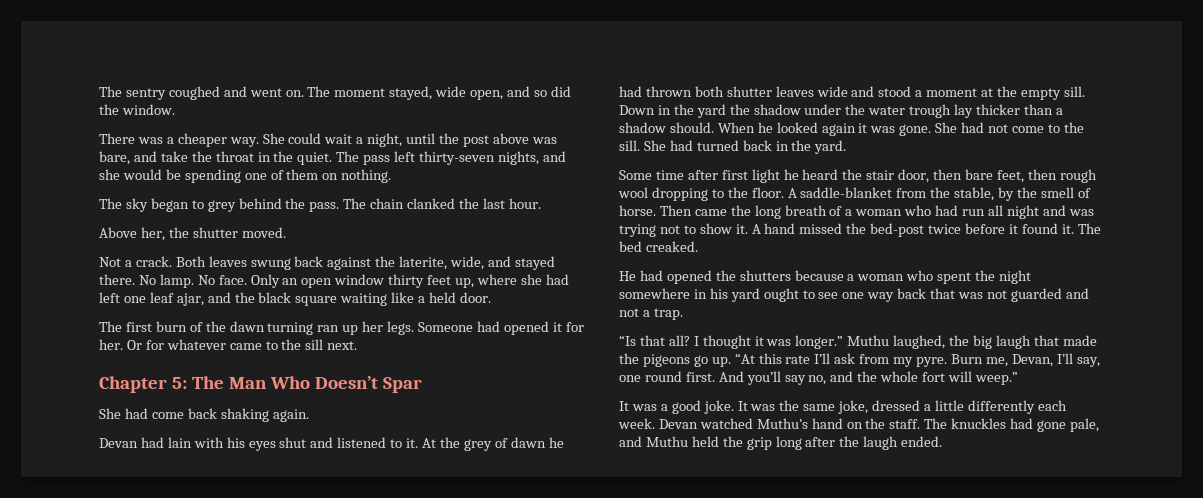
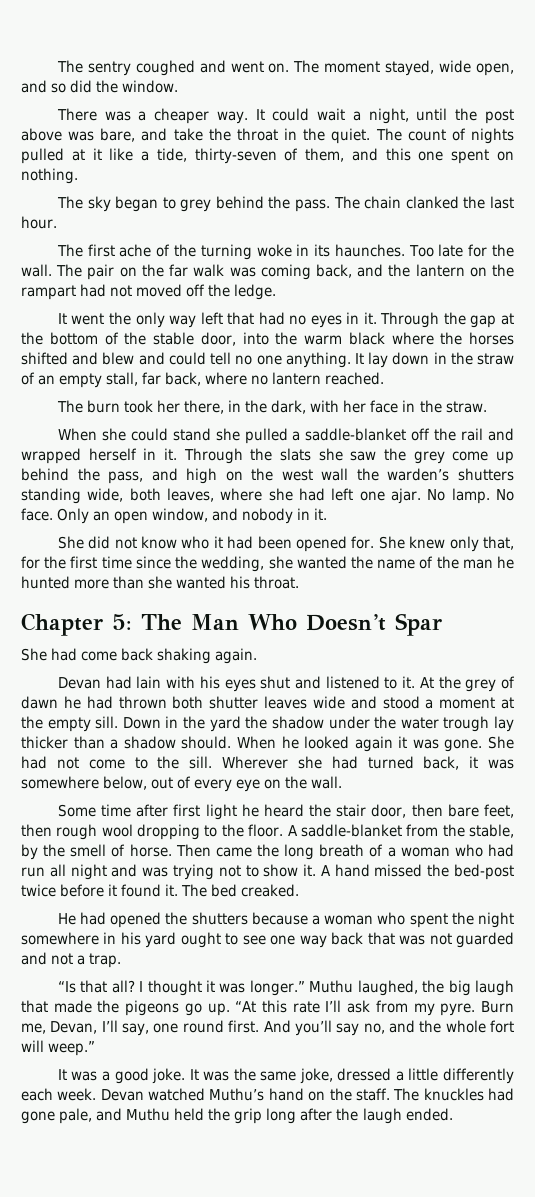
- She could wait a night, until the post above was bare, and take the throat in the quiet.
+ It could wait a night, until the post above was bare, and take the throat in the quiet.
- The pass left thirty-seven nights, and she would be spending one of them on nothing.
+ The count of nights pulled at it like a tide, thirty-seven of them, and this one spent on nothing.
- Above her, the shutter moved.
- Not a crack. Both leaves swung back against the laterite, wide, and stayed there.
+ The first ache of the turning woke in its haunches. Too late for the wall. The pair on the far walk was coming back, and the lantern on the rampart had not moved off the ledge.
+ It went the only way left that had no eyes in it. Through the gap at the bottom of the stable door, into the warm black where the horses shifted and blew and could tell no one anything. It lay down in the straw of an empty stall, far back, where no lantern reached.
+ The burn took her there, in the dark, with her face in the straw.
+ When she could stand she pulled a saddle-blanket off the rail and wrapped herself in it. Through the slats she saw the grey come up behind the pass, and high on the west wall the warden’s shutters standing wide, both leaves, where she had left one ajar.
- Only an open window thirty feet up, where she had left one leaf ajar, and the black square waiting like a held door.
- The first burn of the dawn turning ran up her legs. Someone had opened it for her. Or for whatever came to the sill next.
+ Only an open window, and nobody in it.
+ She did not know who it had been opened for. She knew only that, for the first time since the wedding, she wanted the name of the man he hunted more than she wanted his throat.
- She had turned back in the yard.
+ Wherever she had turned back, it was somewhere below, out of every eye on the wall.

